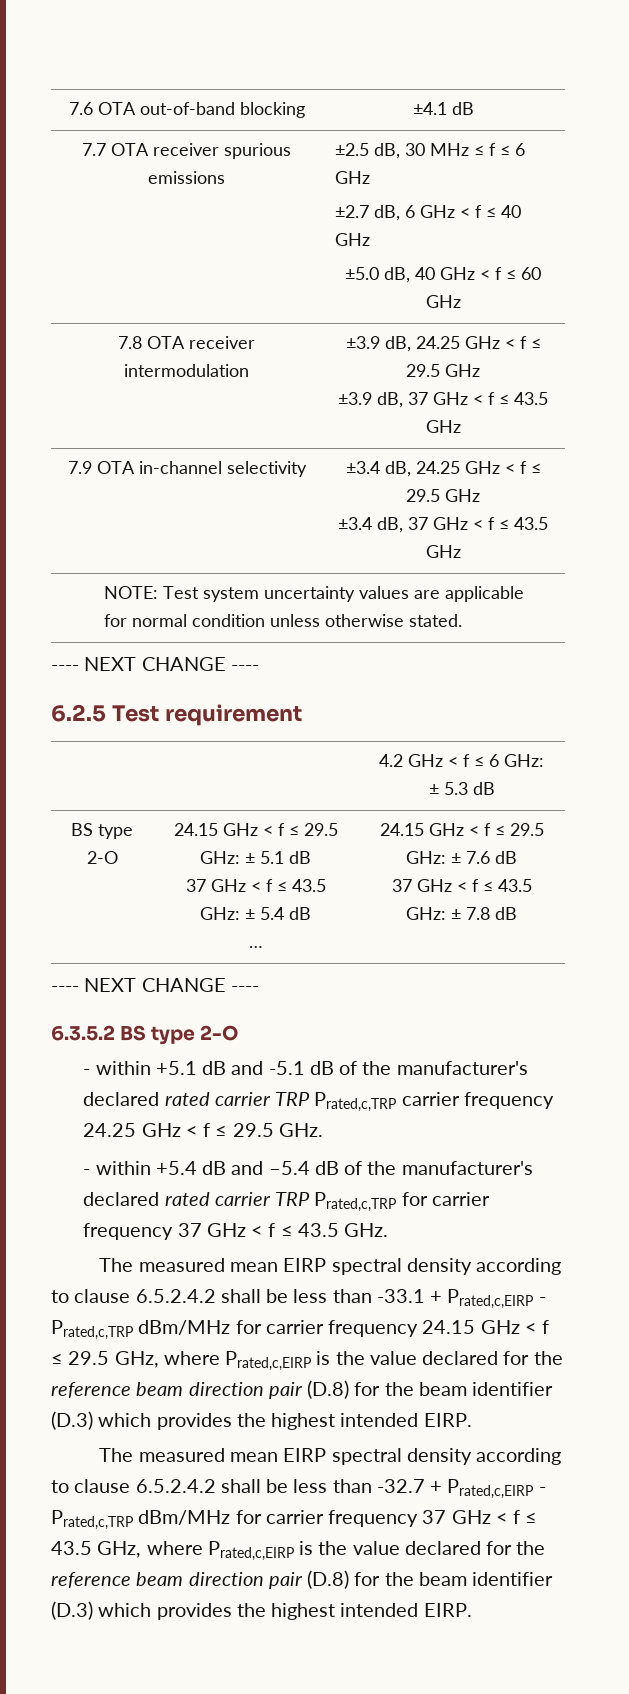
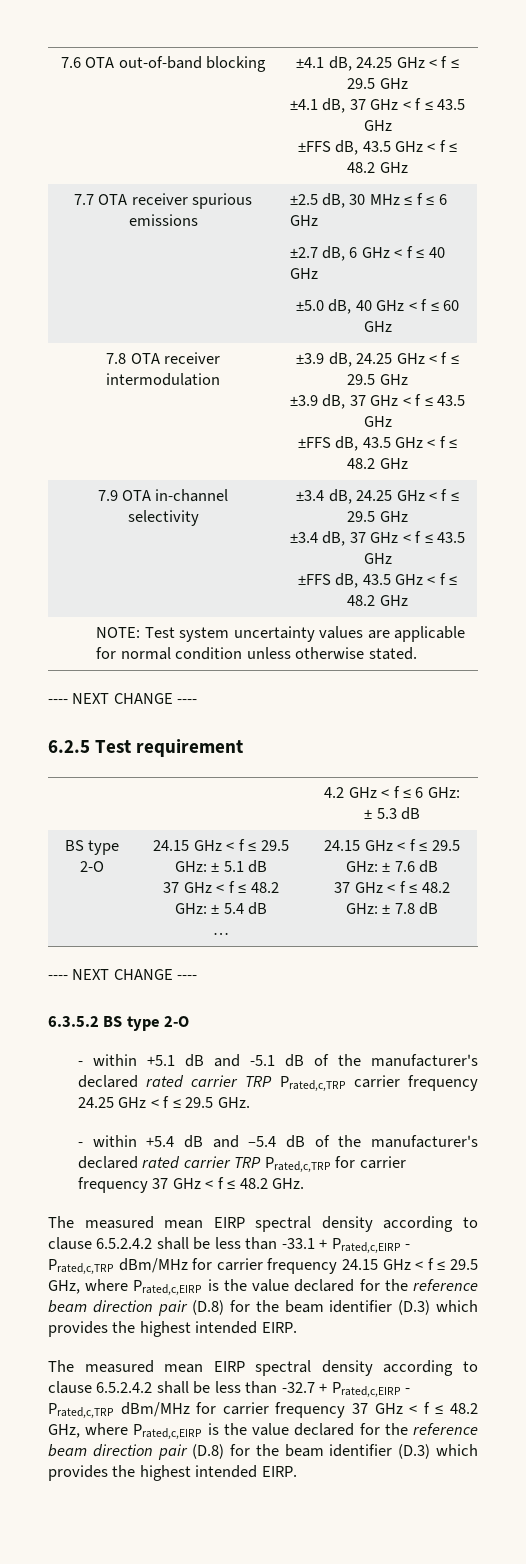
- 7.6 OTA out-of-band blocking | ±4.1 dB
+ 7.6 OTA out-of-band blocking | ±4.1 dB, 24.25 GHz < f ≤ 29.5 GHz
+ ±4.1 dB, 37 GHz < f ≤ 43.5 GHz
+ ±FFS dB, 43.5 GHz < f ≤ 48.2 GHz
  7.8 OTA receiver intermodulation | ±3.9 dB, 24.25 GHz < f ≤ 29.5 GHz
  ±3.9 dB, 37 GHz < f ≤ 43.5 GHz
+ ±FFS dB, 43.5 GHz < f ≤ 48.2 GHz
  7.9 OTA in-channel selectivity | ±3.4 dB, 24.25 GHz < f ≤ 29.5 GHz
  ±3.4 dB, 37 GHz < f ≤ 43.5 GHz
+ ±FFS dB, 43.5 GHz < f ≤ 48.2 GHz
- 37 GHz < f ≤ 43.5 GHz: ± 5.4 dB
+ 37 GHz < f ≤ 48.2 GHz: ± 5.4 dB
- 37 GHz < f ≤ 43.5 GHz: ± 7.8 dB
+ 37 GHz < f ≤ 48.2 GHz: ± 7.8 dB
- - within +5.4 dB and –5.4 dB of the manufacturer's declared rated carrier TRP Prated,c,TRP for carrier frequency 37 GHz < f ≤ 43.5 GHz.
+ - within +5.4 dB and –5.4 dB of the manufacturer's declared rated carrier TRP Prated,c,TRP for carrier frequency 37 GHz < f ≤ 48.2 GHz.
- The measured mean EIRP spectral density according to clause 6.5.2.4.2 shall be less than -32.7 + Prated,c,EIRP - Prated,c,TRP dBm/MHz for carrier frequency 37 GHz < f ≤ 43.5 GHz, where Prated,c,EIRP is the value declared for the reference beam direction pair (D.8) for the beam identifier (D.3) which provides the highest intended EIRP.
+ The measured mean EIRP spectral density according to clause 6.5.2.4.2 shall be less than -32.7 + Prated,c,EIRP - Prated,c,TRP dBm/MHz for carrier frequency 37 GHz < f ≤ 48.2 GHz, where Prated,c,EIRP is the value declared for the reference beam direction pair (D.8) for the beam identifier (D.3) which provides the highest intended EIRP.

